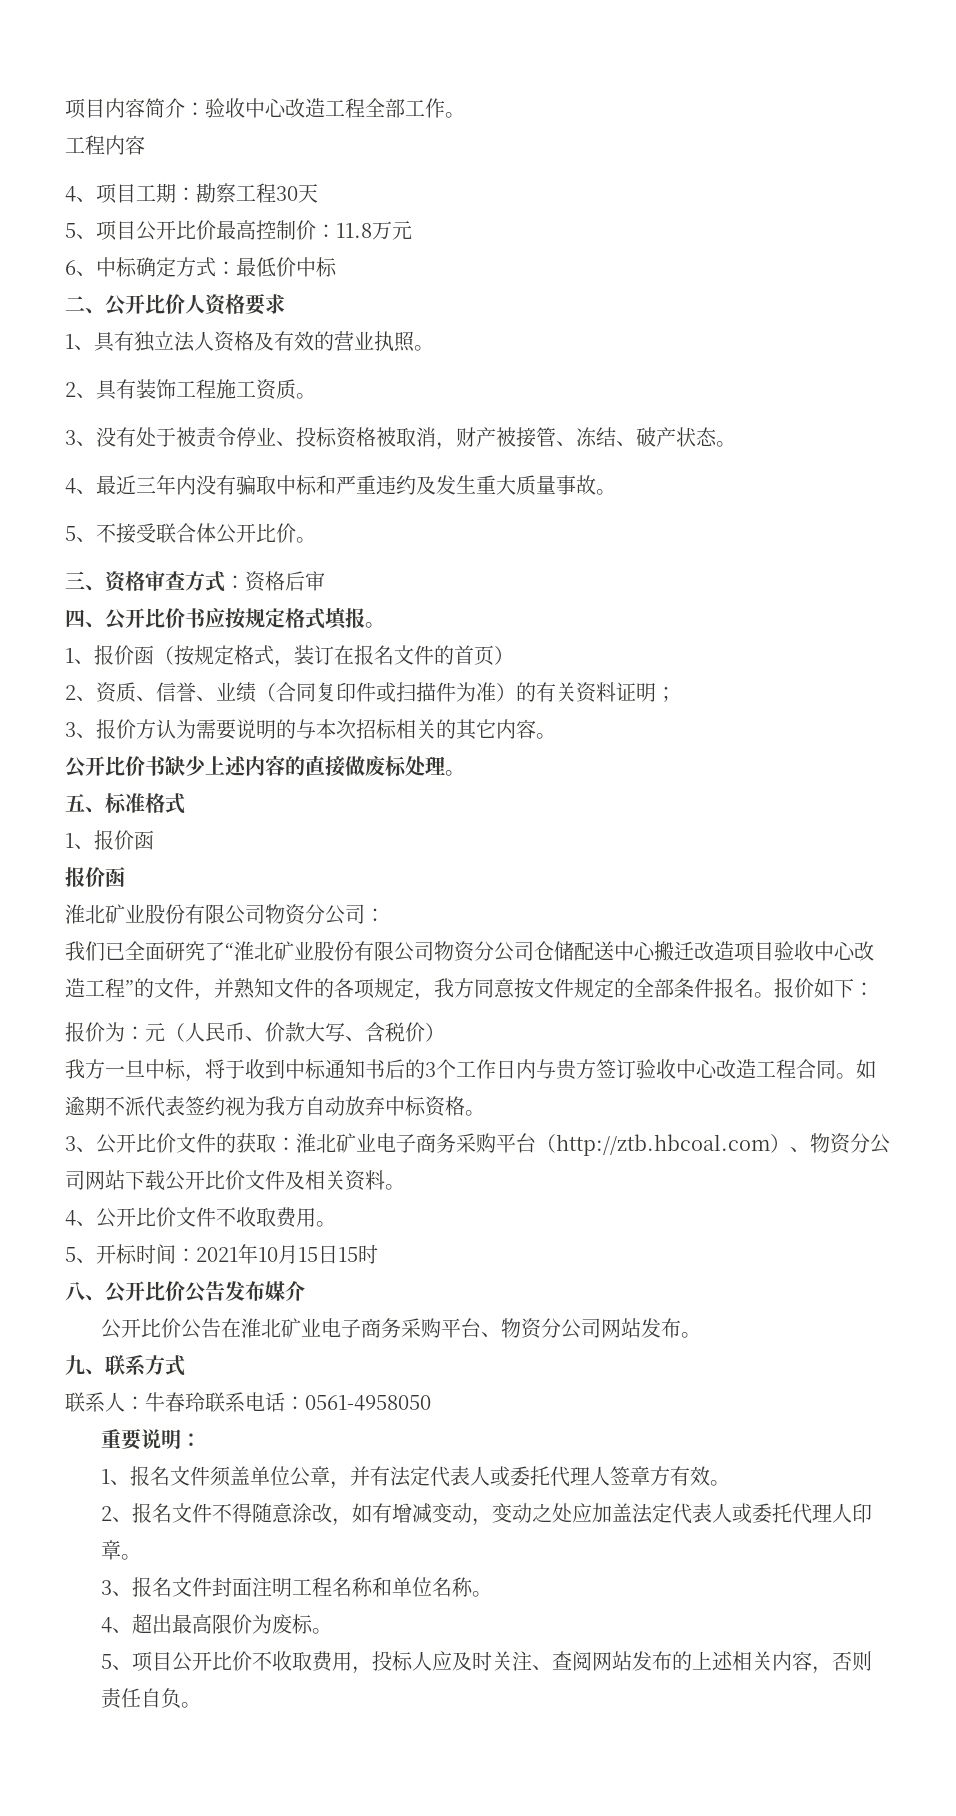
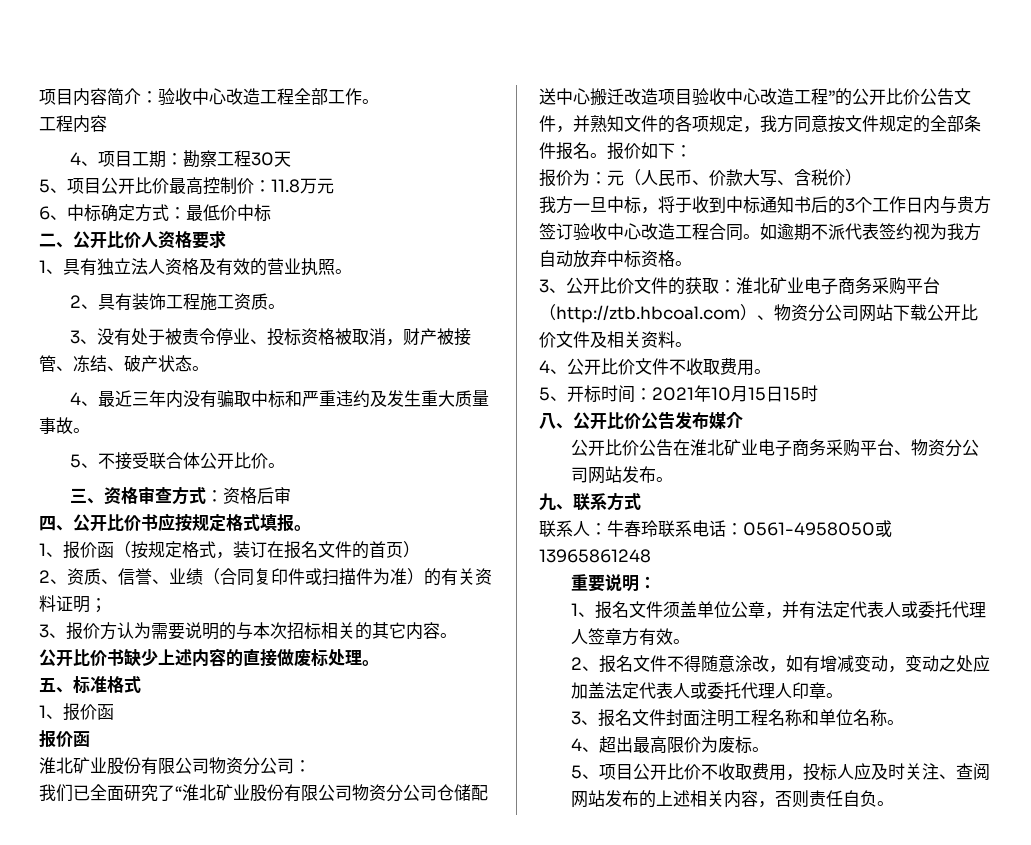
- 我们已全面研究了“淮北矿业股份有限公司物资分公司仓储配送中心搬迁改造项目验收中心改造工程”的文件，并熟知文件的各项规定，我方同意按文件规定的全部条件报名。
+ 我们已全面研究了“淮北矿业股份有限公司物资分公司仓储配送中心搬迁改造项目验收中心改造工程”的公开比价公告文件，并熟知文件的各项规定，我方同意按文件规定的全部条件报名。
- 联系人：牛春玲联系电话：0561-4958050
+ 联系人：牛春玲联系电话：0561-4958050或13965861248

